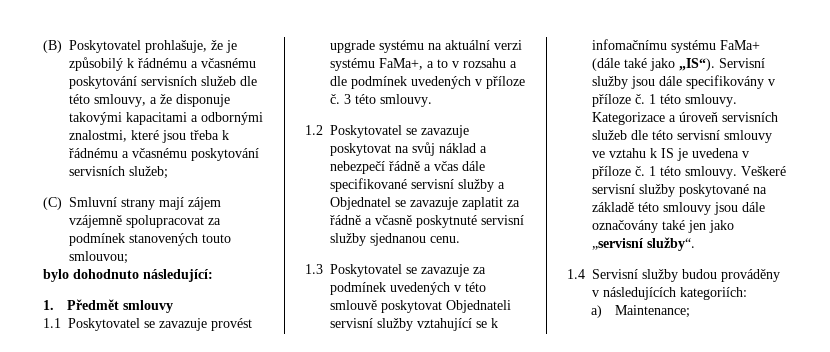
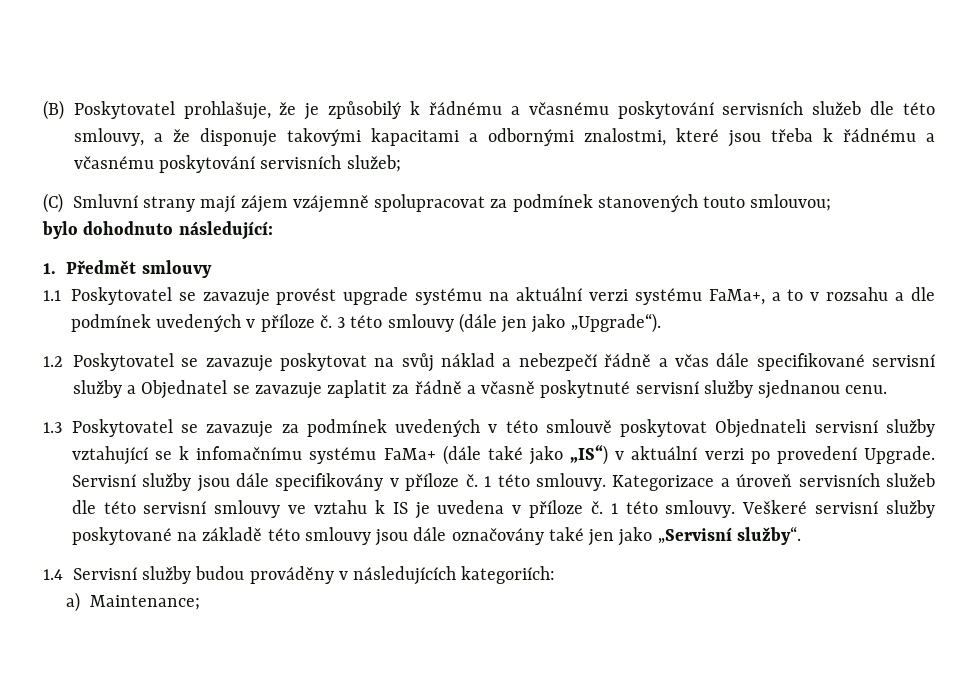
- 3 této smlouvy.
+ 3 této smlouvy (dále jen jako „Upgrade“).
- 1.3 Poskytovatel se zavazuje za podmínek uvedených v této smlouvě poskytovat Objednateli servisní služby vztahující se k infomačnímu systému FaMa+ (dále také jako „IS“).
+ 1.3 Poskytovatel se zavazuje za podmínek uvedených v této smlouvě poskytovat Objednateli servisní služby vztahující se k infomačnímu systému FaMa+ (dále také jako „IS“) v aktuální verzi po provedení Upgrade.
- Veškeré servisní služby poskytované na základě této smlouvy jsou dále označovány také jen jako „servisní služby“.
+ Veškeré servisní služby poskytované na základě této smlouvy jsou dále označovány také jen jako „Servisní služby“.

